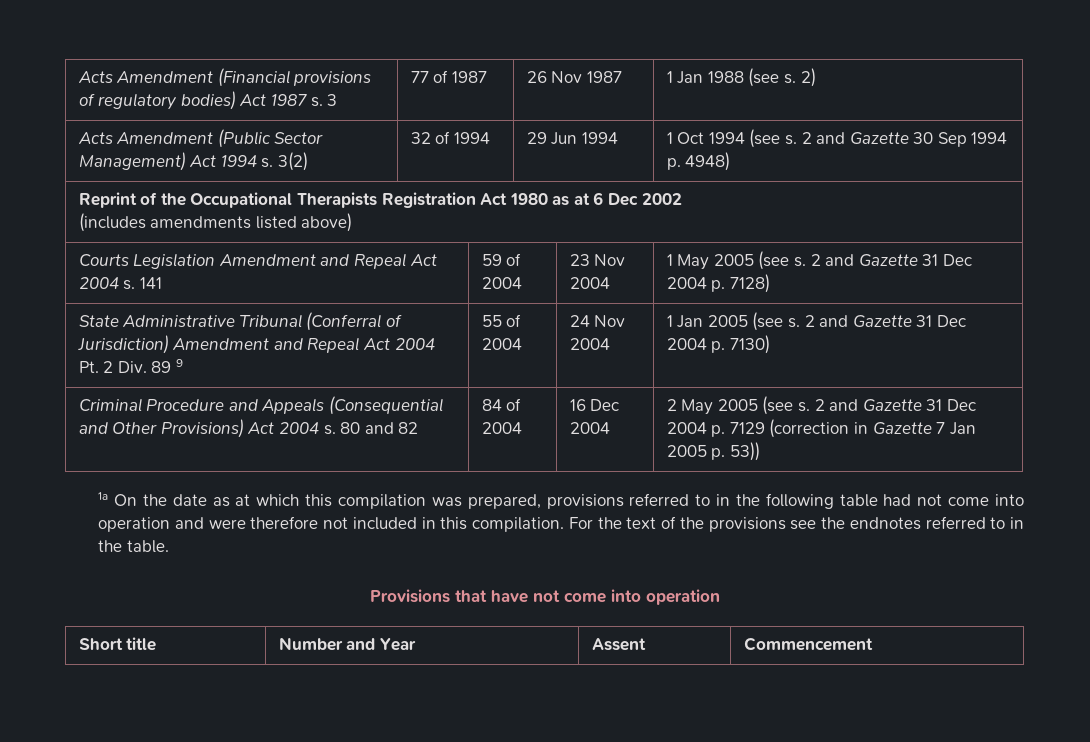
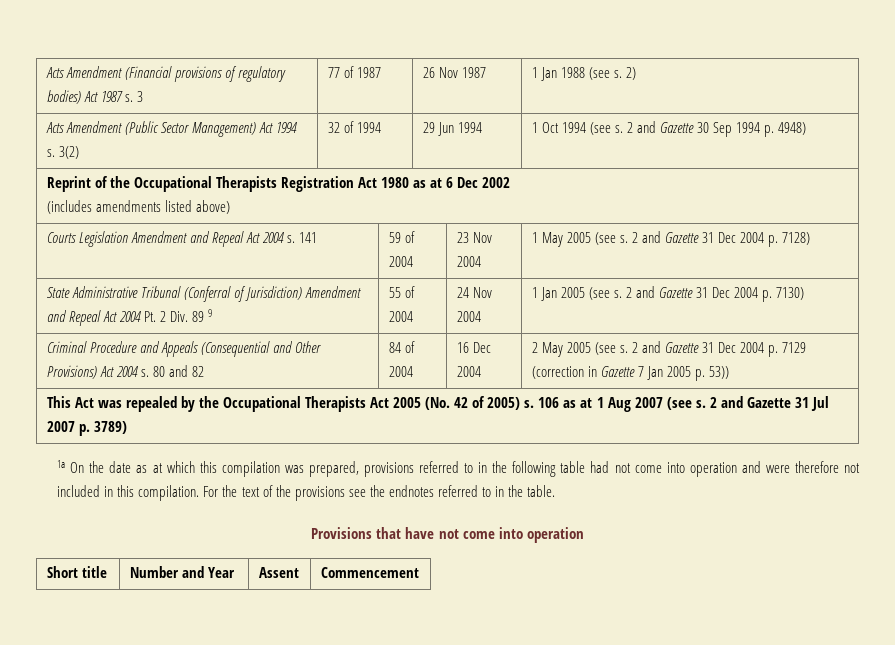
+ This Act was repealed by the Occupational Therapists Act 2005 (No. 42 of 2005) s. 106 as at 1 Aug 2007 (see s. 2 and Gazette 31 Jul 2007 p. 3789)

